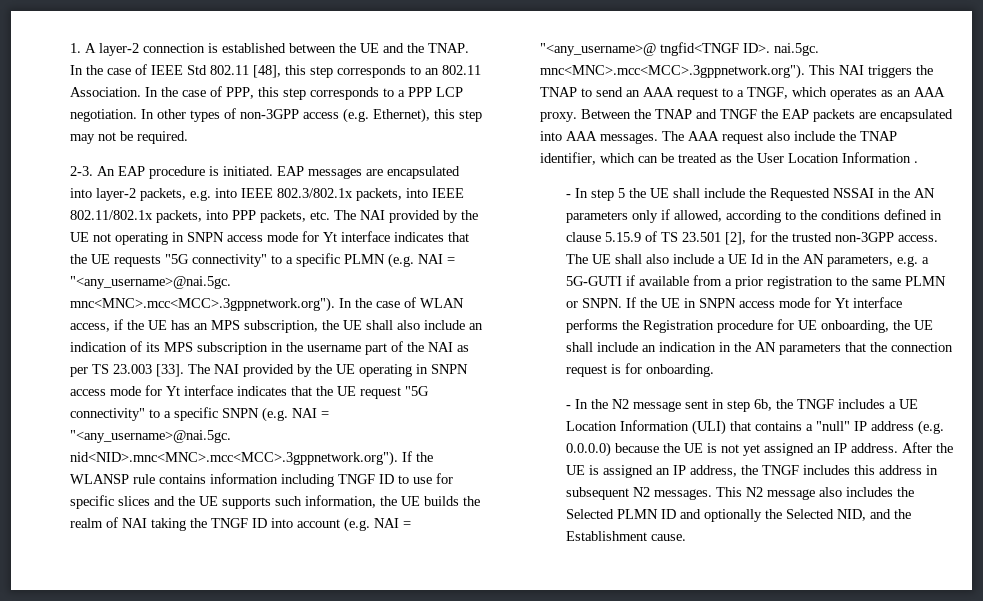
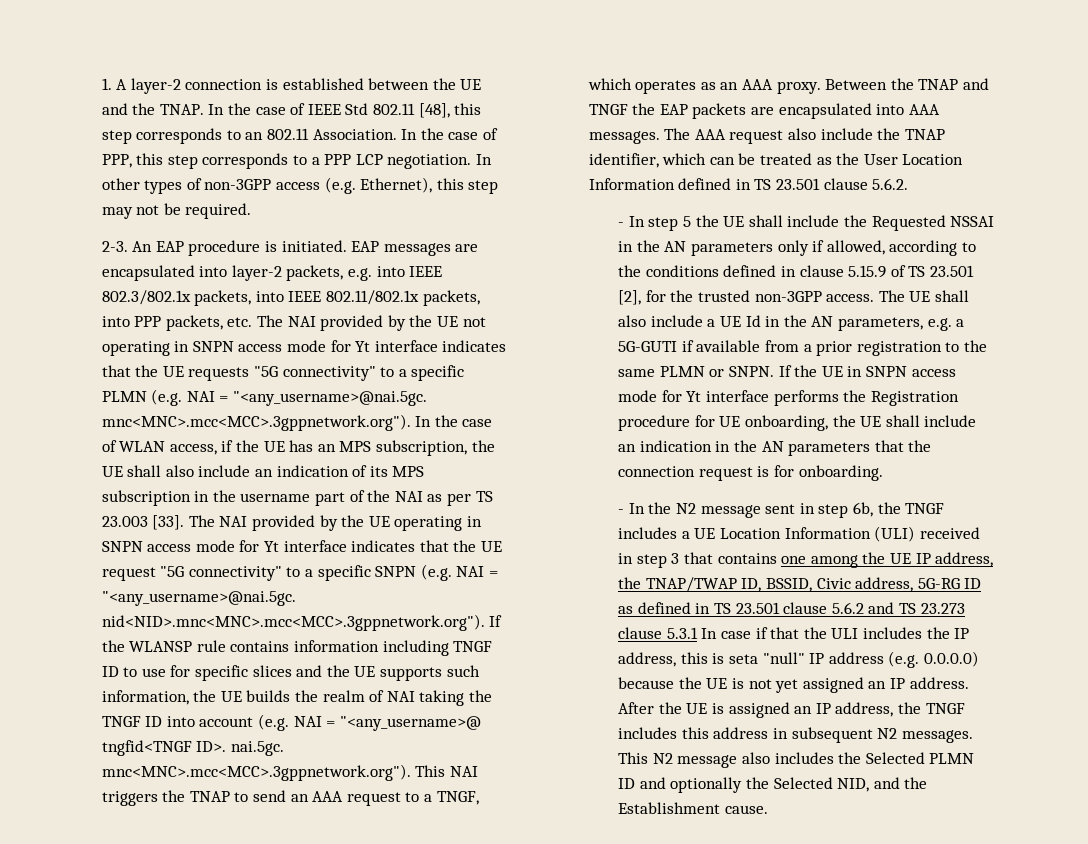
- The AAA request also include the TNAP identifier, which can be treated as the User Location Information .
+ The AAA request also include the TNAP identifier, which can be treated as the User Location Information defined in TS 23.501 clause 5.6.2.
- - In the N2 message sent in step 6b, the TNGF includes a UE Location Information (ULI) that contains a "null" IP address (e.g. 0.0.0.0) because the UE is not yet assigned an IP address.
+ - In the N2 message sent in step 6b, the TNGF includes a UE Location Information (ULI) received in step 3 that contains one among the UE IP address, the TNAP/TWAP ID, BSSID, Civic address, 5G-RG ID as defined in TS 23.501 clause 5.6.2 and TS 23.273 clause 5.3.1 In case if that the ULI includes the IP address, this is seta "null" IP address (e.g. 0.0.0.0) because the UE is not yet assigned an IP address.

